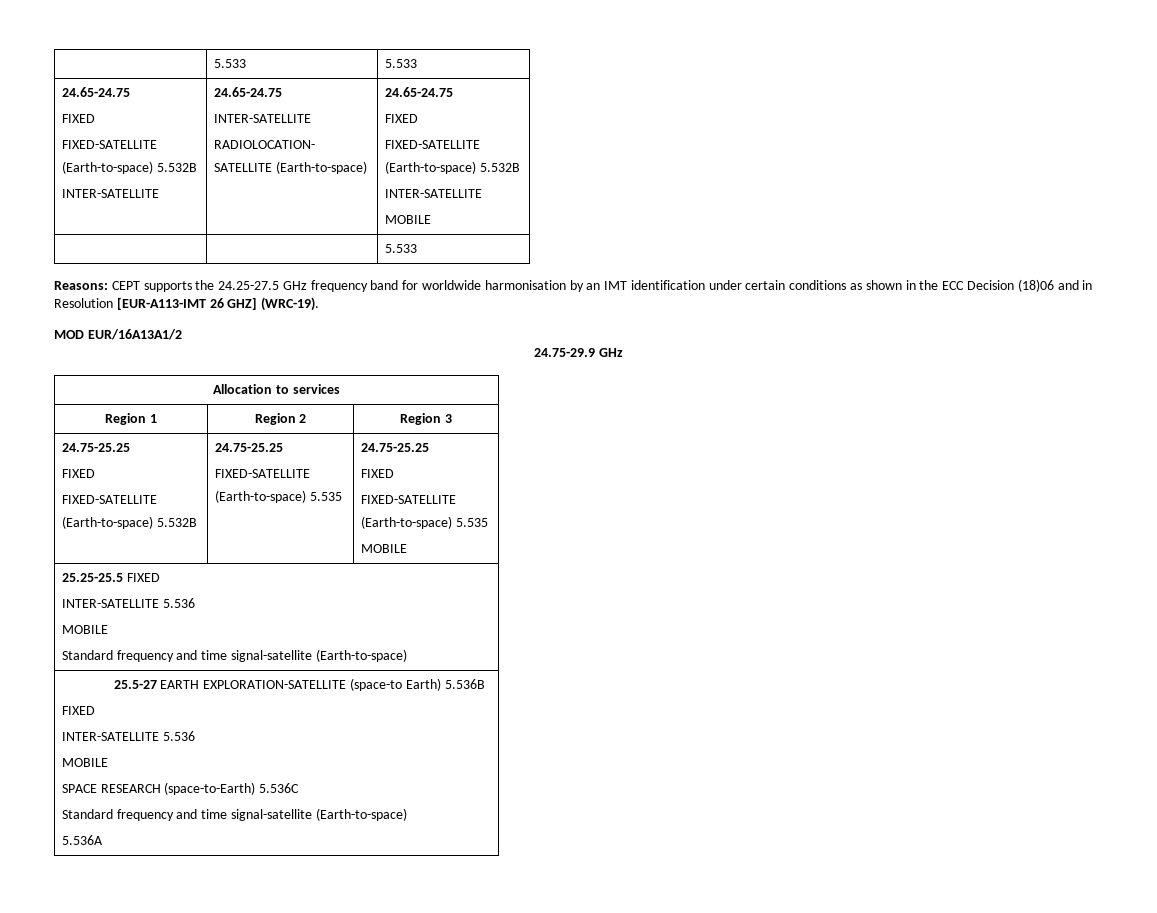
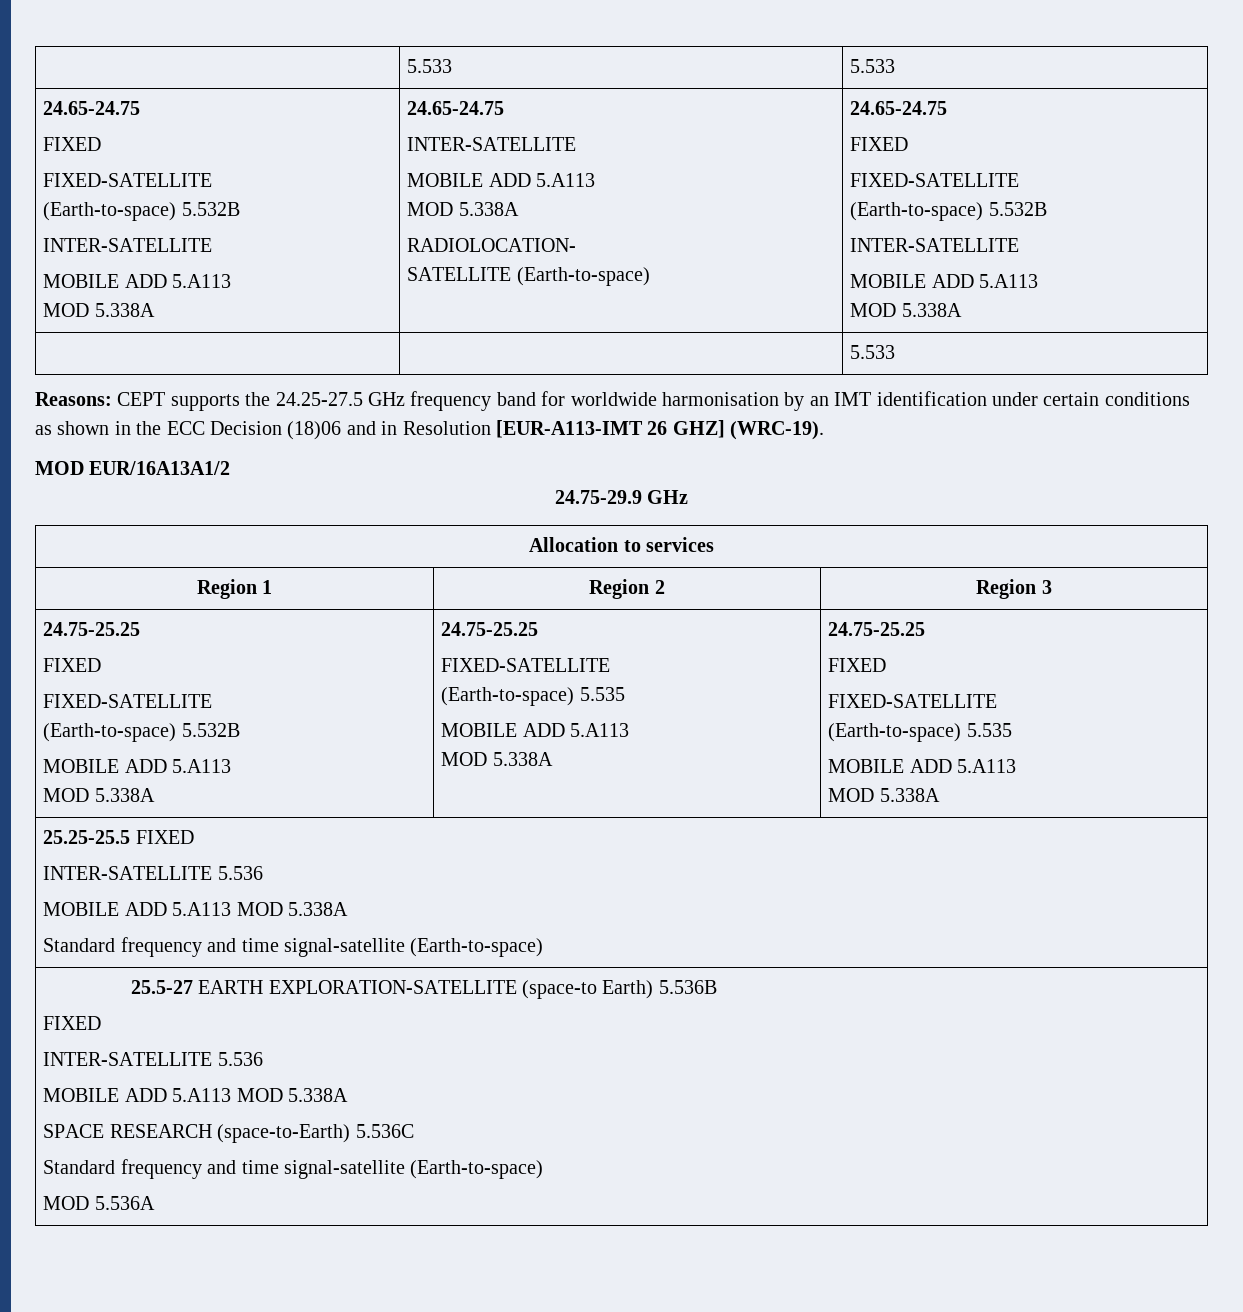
  | 5.533 | 5.533
  24.65-24.75
  FIXED
  FIXED-SATELLITE
  (Earth-to-space) 5.532B
- INTER-SATELLITE | 24.65-24.75
  INTER-SATELLITE
+ MOBILE ADD 5.A113
+ MOD 5.338A | 24.65-24.75
+ INTER-SATELLITE
+ MOBILE ADD 5.A113
+ MOD 5.338A
  RADIOLOCATION-
  SATELLITE (Earth-to-space) | 24.65-24.75
  FIXED
  FIXED-SATELLITE
  (Earth-to-space) 5.532B
  INTER-SATELLITE
- MOBILE
+ MOBILE ADD 5.A113
+ MOD 5.338A
  Region 1 | Region 2 | Region 3
  24.75-25.25
  FIXED
  FIXED-SATELLITE
- (Earth-to-space) 5.532B | 24.75-25.25
+ (Earth-to-space) 5.532B
+ MOBILE ADD 5.A113
+ MOD 5.338A | 24.75-25.25
  FIXED-SATELLITE
- (Earth-to-space) 5.535 | 24.75-25.25
+ (Earth-to-space) 5.535
+ MOBILE ADD 5.A113
+ MOD 5.338A | 24.75-25.25
  FIXED
  FIXED-SATELLITE
  (Earth-to-space) 5.535
- MOBILE
+ MOBILE ADD 5.A113
+ MOD 5.338A
  25.25-25.5 FIXED
  INTER-SATELLITE 5.536
- MOBILE
+ MOBILE ADD 5.A113 MOD 5.338A
  25.5-27 EARTH EXPLORATION-SATELLITE (space-to Earth) 5.536B
  FIXED
  INTER-SATELLITE 5.536
- MOBILE
+ MOBILE ADD 5.A113 MOD 5.338A
  SPACE RESEARCH (space-to-Earth) 5.536C
  Standard frequency and time signal-satellite (Earth-to-space)
- 5.536A
+ MOD 5.536A

